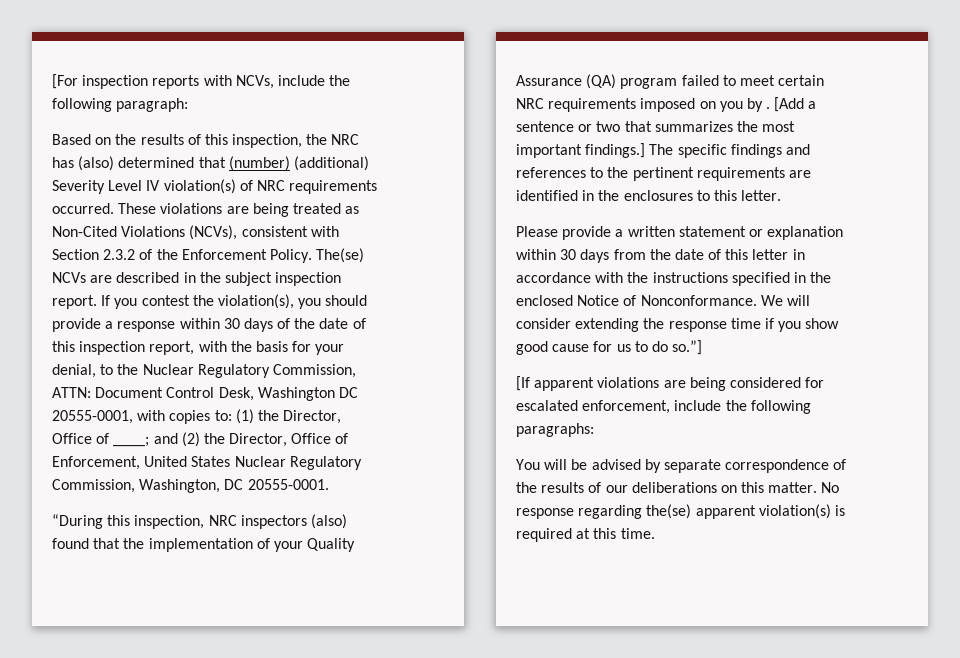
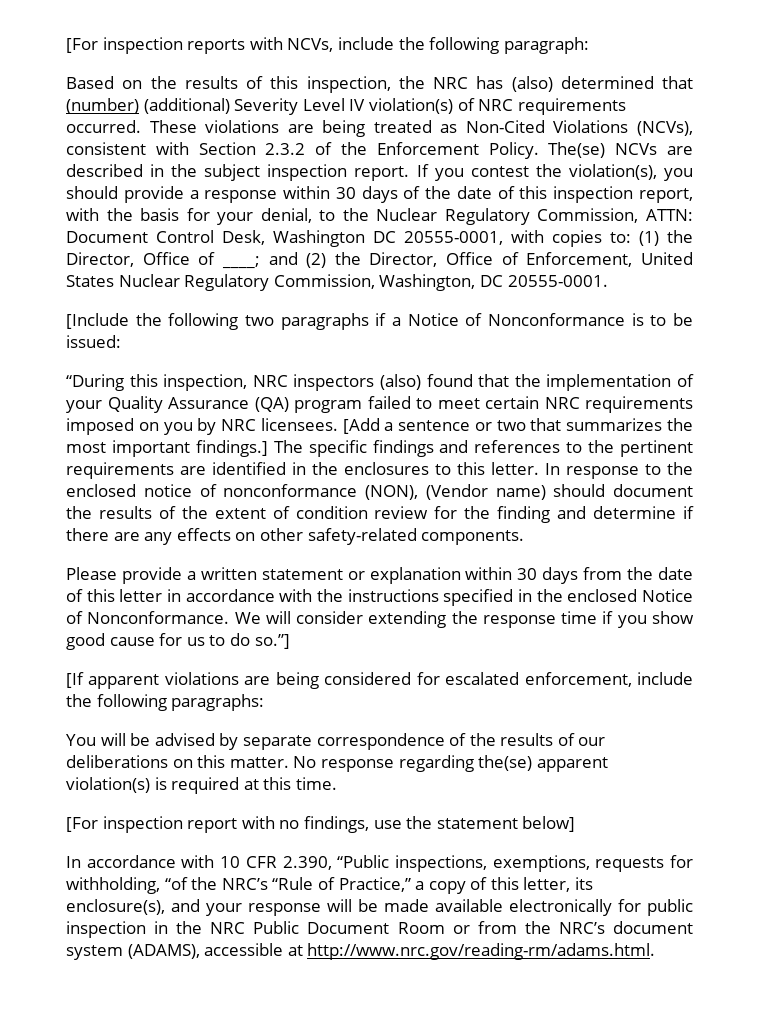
+ [Include the following two paragraphs if a Notice of Nonconformance is to be issued:
- “During this inspection, NRC inspectors (also) found that the implementation of your Quality Assurance (QA) program failed to meet certain NRC requirements imposed on you by .
+ “During this inspection, NRC inspectors (also) found that the implementation of your Quality Assurance (QA) program failed to meet certain NRC requirements imposed on you by NRC licensees.
+ In response to the enclosed notice of nonconformance (NON), (Vendor name) should document the results of the extent of condition review for the finding and determine if there are any effects on other safety-related components.
+ [For inspection report with no findings, use the statement below]
+ In accordance with 10 CFR 2.390, “Public inspections, exemptions, requests for withholding, “of the NRC’s “Rule of Practice,” a copy of this letter, its enclosure(s), and your response will be made available electronically for public inspection in the NRC Public Document Room or from the NRC’s document system (ADAMS), accessible at http://www.nrc.gov/reading-rm/adams.html.

